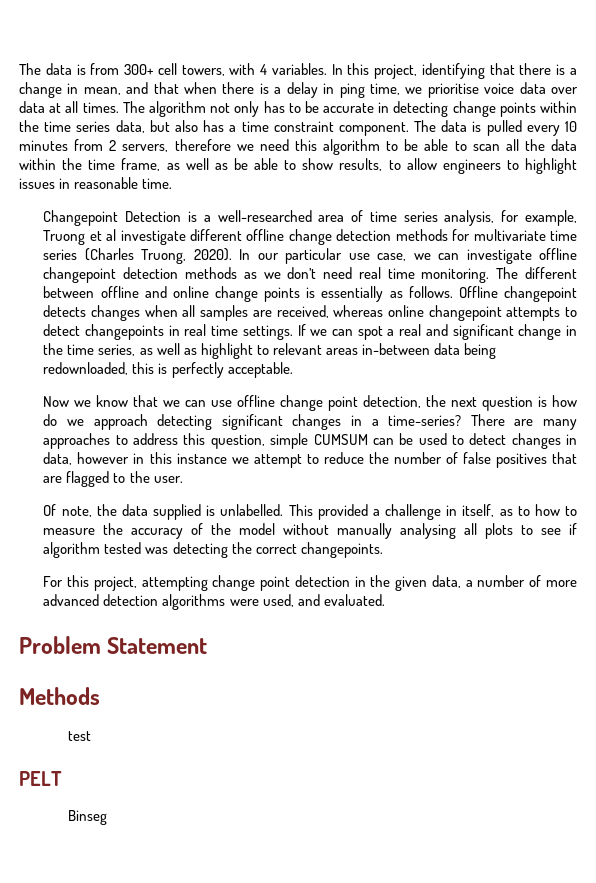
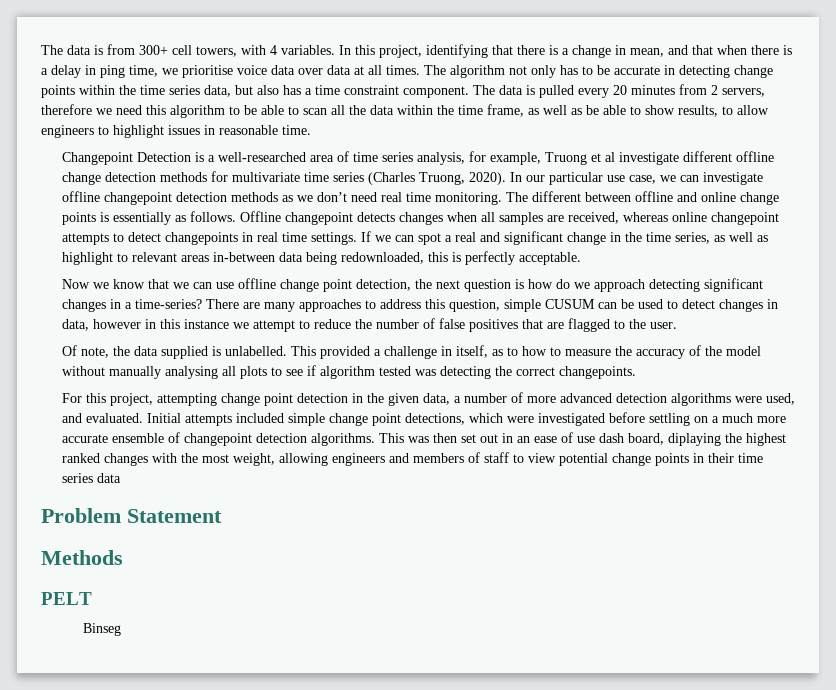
- The data is pulled every 10 minutes from 2 servers, therefore we need this algorithm to be able to scan all the data within the time frame, as well as be able to show results, to allow engineers to highlight issues in reasonable time.
+ The data is pulled every 20 minutes from 2 servers, therefore we need this algorithm to be able to scan all the data within the time frame, as well as be able to show results, to allow engineers to highlight issues in reasonable time.
- There are many approaches to address this question, simple CUMSUM can be used to detect changes in data, however in this instance we attempt to reduce the number of false positives that are flagged to the user.
+ There are many approaches to address this question, simple CUSUM can be used to detect changes in data, however in this instance we attempt to reduce the number of false positives that are flagged to the user.
+ Initial attempts included simple change point detections, which were investigated before settling on a much more accurate ensemble of changepoint detection algorithms. This was then set out in an ease of use dash board, diplaying the highest ranked changes with the most weight, allowing engineers and members of staff to view potential change points in their time series data
- test

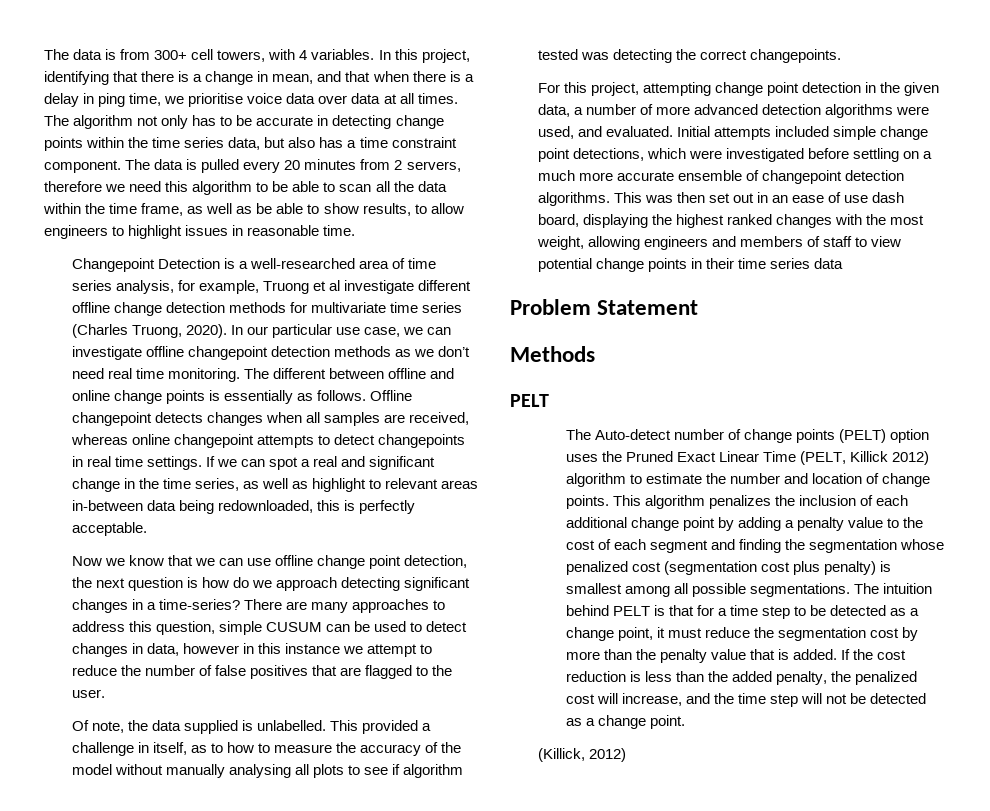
- This was then set out in an ease of use dash board, diplaying the highest ranked changes with the most weight, allowing engineers and members of staff to view potential change points in their time series data
+ This was then set out in an ease of use dash board, displaying the highest ranked changes with the most weight, allowing engineers and members of staff to view potential change points in their time series data
- Binseg
+ The Auto-detect number of change points (PELT) option uses the Pruned Exact Linear Time (PELT, Killick 2012) algorithm to estimate the number and location of change points. This algorithm penalizes the inclusion of each additional change point by adding a penalty value to the cost of each segment and finding the segmentation whose penalized cost (segmentation cost plus penalty) is smallest among all possible segmentations. The intuition behind PELT is that for a time step to be detected as a change point, it must reduce the segmentation cost by more than the penalty value that is added. If the cost reduction is less than the added penalty, the penalized cost will increase, and the time step will not be detected as a change point.
+ (Killick, 2012)

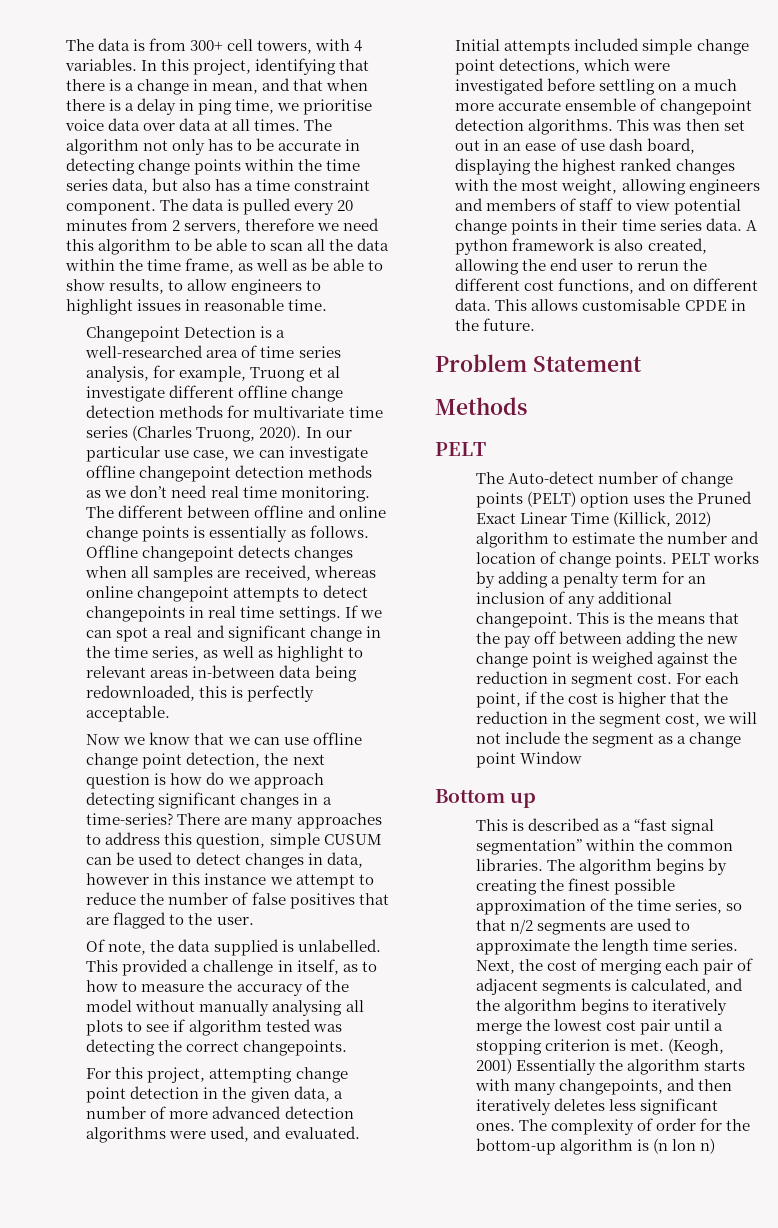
- This was then set out in an ease of use dash board, displaying the highest ranked changes with the most weight, allowing engineers and members of staff to view potential change points in their time series data
+ This was then set out in an ease of use dash board, displaying the highest ranked changes with the most weight, allowing engineers and members of staff to view potential change points in their time series data. A python framework is also created, allowing the end user to rerun the different cost functions, and on different data. This allows customisable CPDE in the future.
- The Auto-detect number of change points (PELT) option uses the Pruned Exact Linear Time (PELT, Killick 2012) algorithm to estimate the number and location of change points.
+ The Auto-detect number of change points (PELT) option uses the Pruned Exact Linear Time (Killick, 2012) algorithm to estimate the number and location of change points.
- This algorithm penalizes the inclusion of each additional change point by adding a penalty value to the cost of each segment and finding the segmentation whose penalized cost (segmentation cost plus penalty) is smallest among all possible segmentations. The intuition behind PELT is that for a time step to be detected as a change point, it must reduce the segmentation cost by more than the penalty value that is added. If the cost reduction is less than the added penalty, the penalized cost will increase, and the time step will not be detected as a change point.
- (Killick, 2012)
+ PELT works by adding a penalty term for an inclusion of any additional changepoint. This is the means that the pay off between adding the new change point is weighed against the reduction in segment cost. For each point, if the cost is higher that the reduction in the segment cost, we will not include the segment as a change point Window
+ Bottom up
+ This is described as a “fast signal segmentation” within the common libraries. The algorithm begins by creating the finest possible approximation of the time series, so that n/2 segments are used to approximate the length time series. Next, the cost of merging each pair of adjacent segments is calculated, and the algorithm begins to iteratively merge the lowest cost pair until a stopping criterion is met. (Keogh, 2001) Essentially the algorithm starts with many changepoints, and then iteratively deletes less significant ones. The complexity of order for the bottom-up algorithm is (n lon n)

